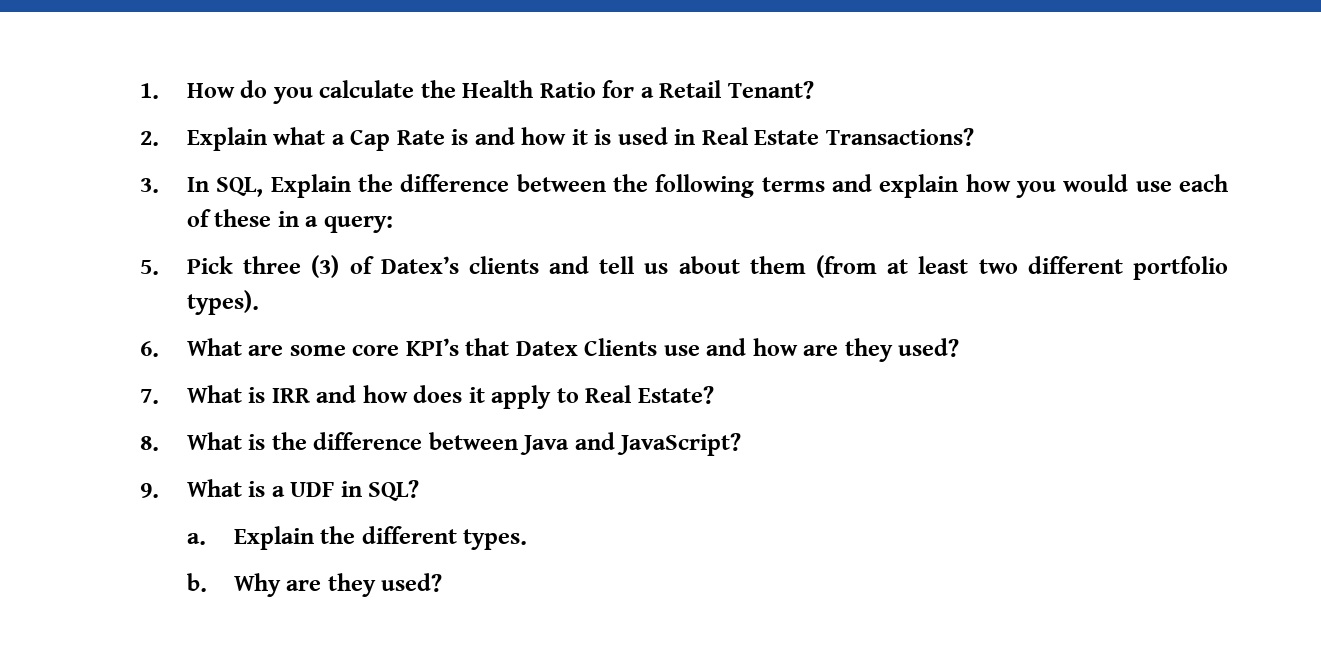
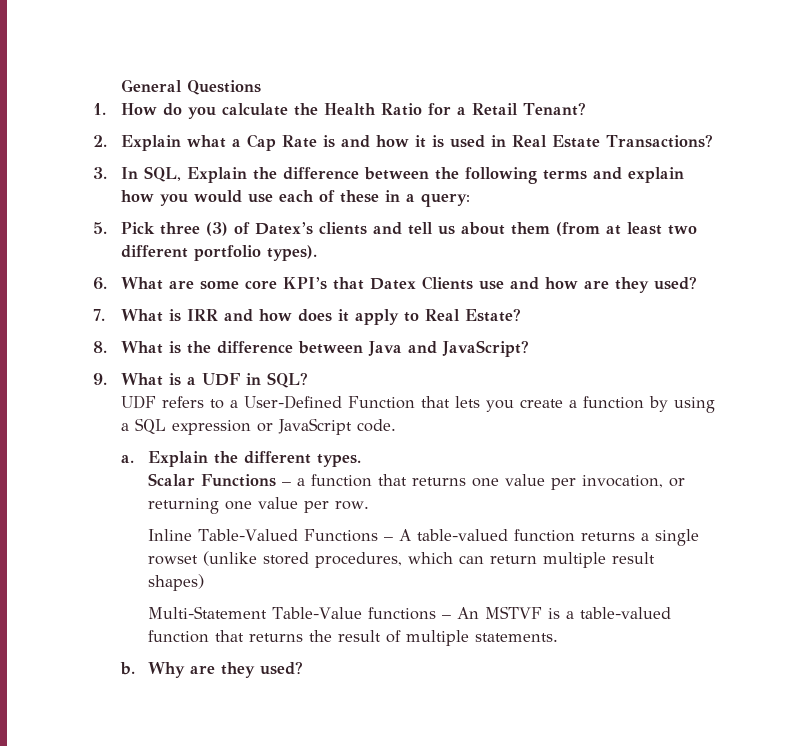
+ General Questions
+ UDF refers to a User-Defined Function that lets you create a function by using a SQL expression or JavaScript code.
+ Scalar Functions – a function that returns one value per invocation, or returning one value per row.
+ Inline Table-Valued Functions – A table-valued function returns a single rowset (unlike stored procedures, which can return multiple result shapes)
+ Multi-Statement Table-Value functions – An MSTVF is a table-valued function that returns the result of multiple statements.

